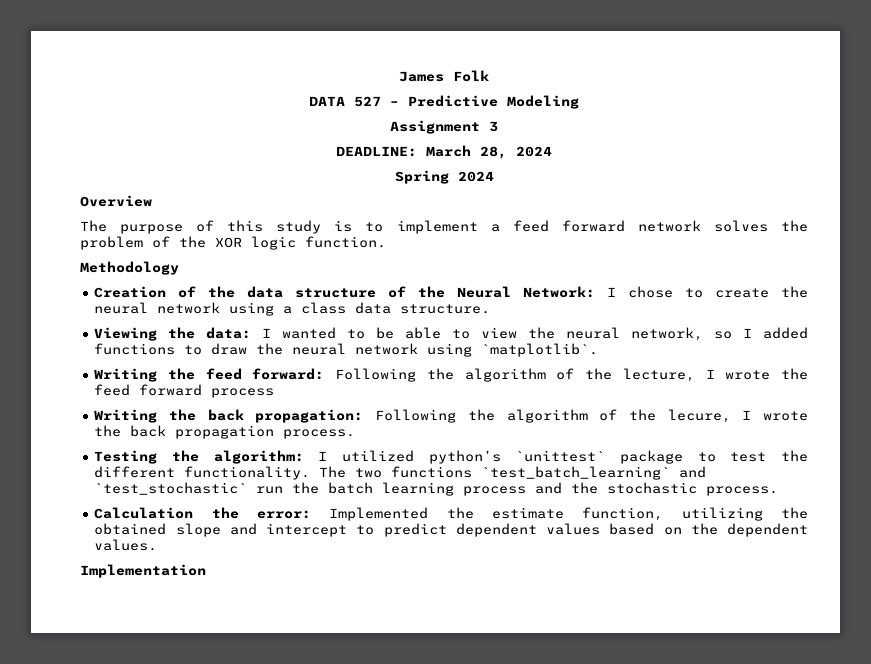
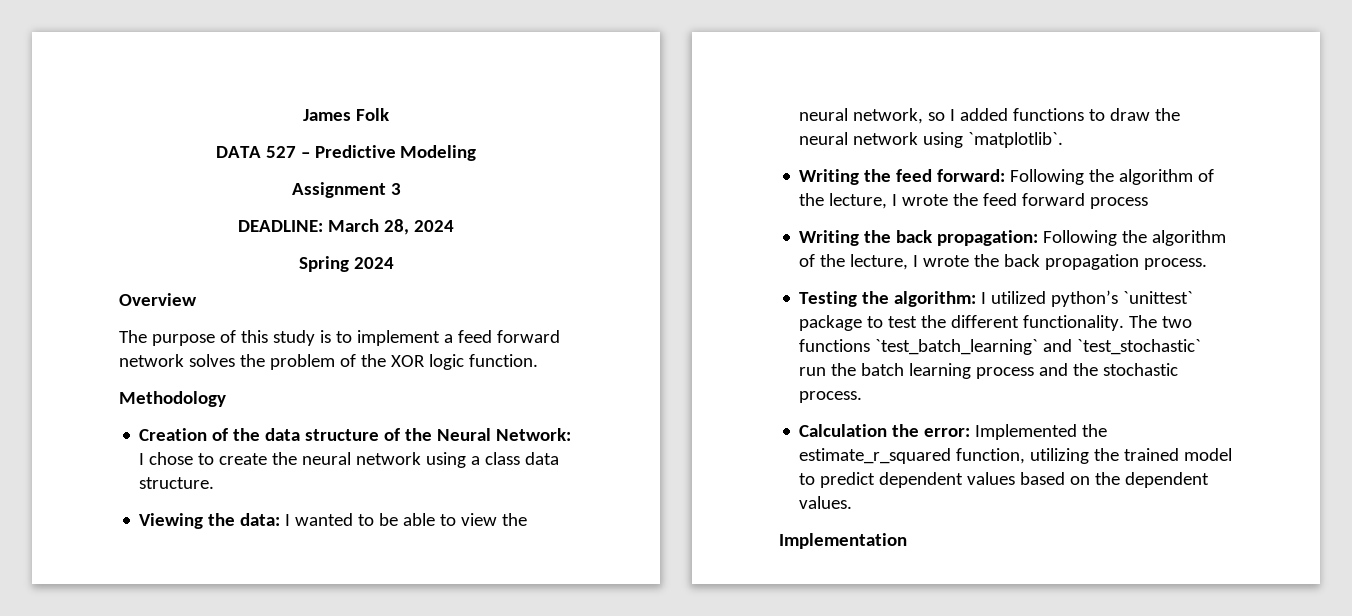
- Writing the back propagation: Following the algorithm of the lecure, I wrote the back propagation process.
+ Writing the back propagation: Following the algorithm of the lecture, I wrote the back propagation process.
- Calculation the error: Implemented the estimate function, utilizing the obtained slope and intercept to predict dependent values based on the dependent values.
+ Calculation the error: Implemented the estimate_r_squared function, utilizing the trained model to predict dependent values based on the dependent values.

